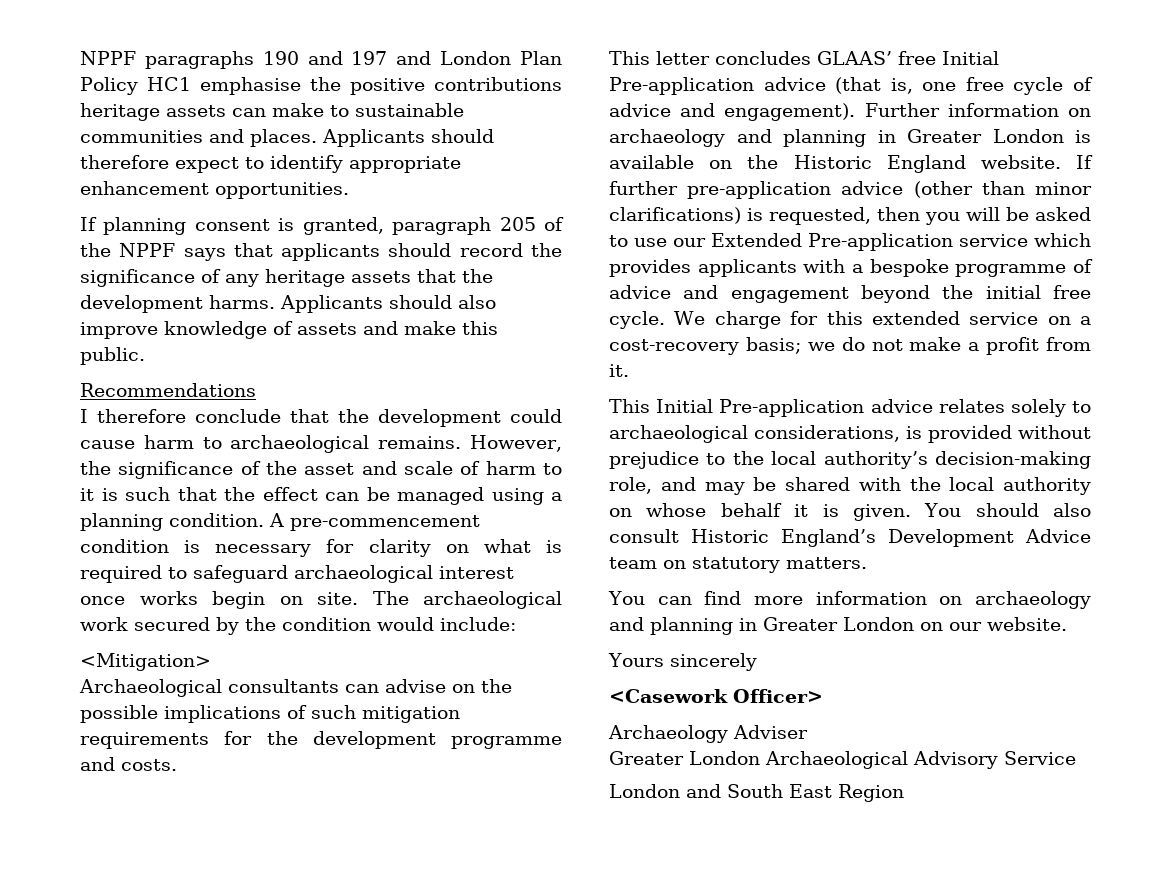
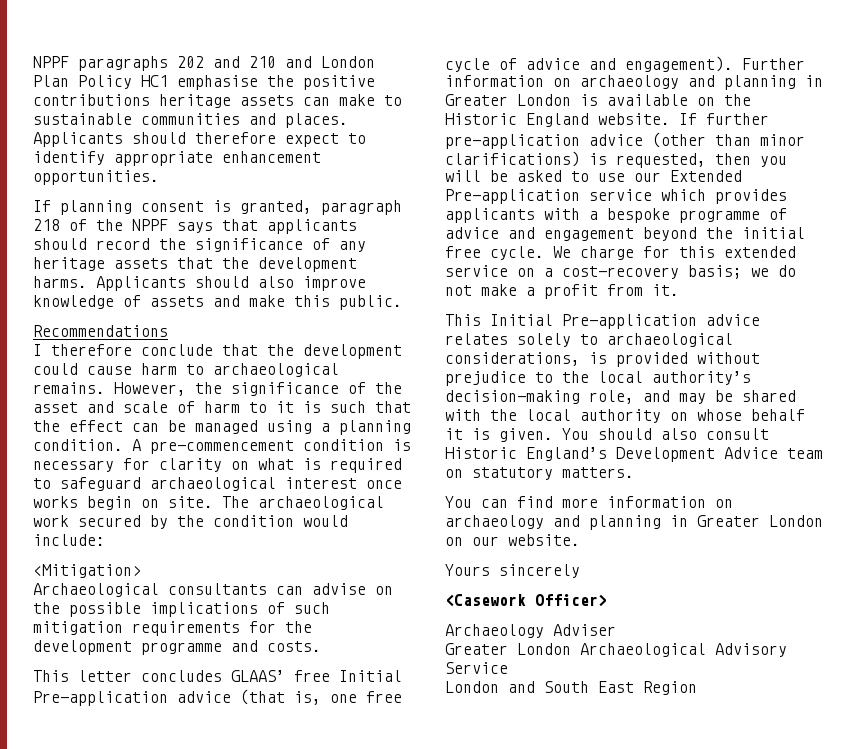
- NPPF paragraphs 190 and 197 and London Plan Policy HC1 emphasise the positive contributions heritage assets can make to sustainable communities and places.
+ NPPF paragraphs 202 and 210 and London Plan Policy HC1 emphasise the positive contributions heritage assets can make to sustainable communities and places.
- If planning consent is granted, paragraph 205 of the NPPF says that applicants should record the significance of any heritage assets that the development harms.
+ If planning consent is granted, paragraph 218 of the NPPF says that applicants should record the significance of any heritage assets that the development harms.

